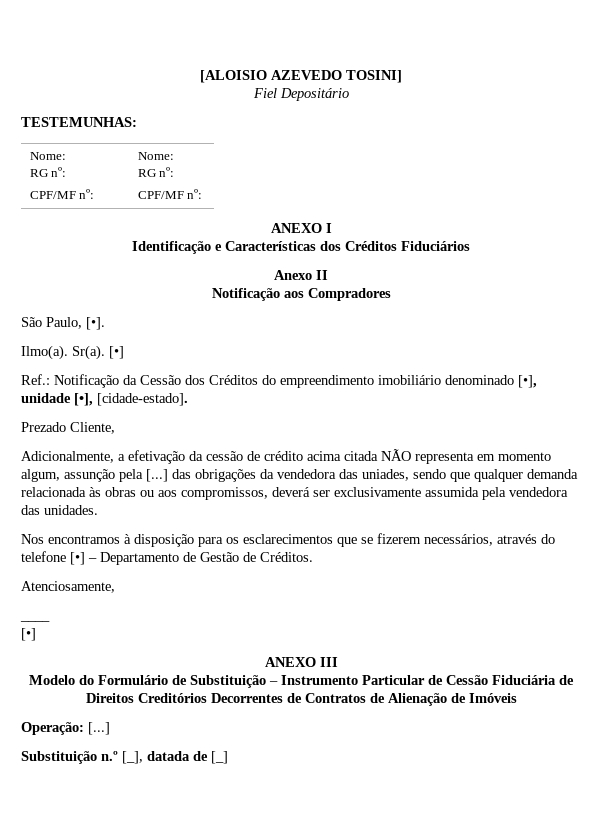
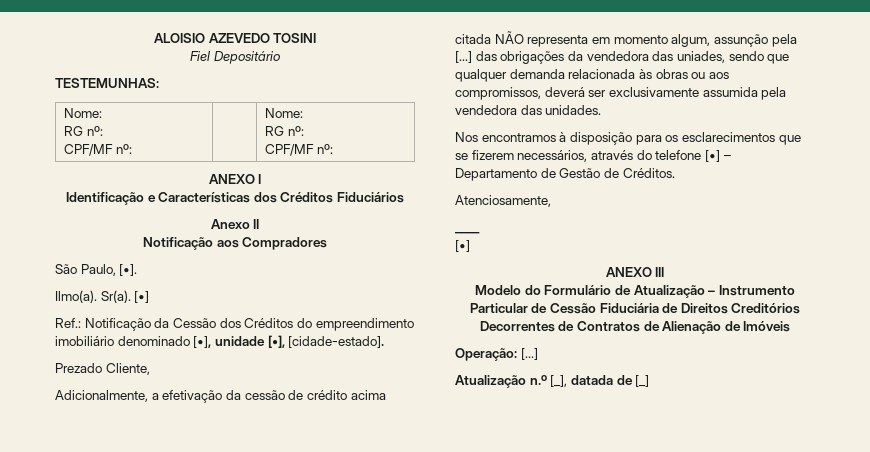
- [ALOISIO AZEVEDO TOSINI]
+ ALOISIO AZEVEDO TOSINI
- Modelo do Formulário de Substituição – Instrumento Particular de Cessão Fiduciária de Direitos Creditórios Decorrentes de Contratos de Alienação de Imóveis
+ Modelo do Formulário de Atualização – Instrumento Particular de Cessão Fiduciária de Direitos Creditórios Decorrentes de Contratos de Alienação de Imóveis
- Substituição n.º [_], datada de [_]
+ Atualização n.º [_], datada de [_]

